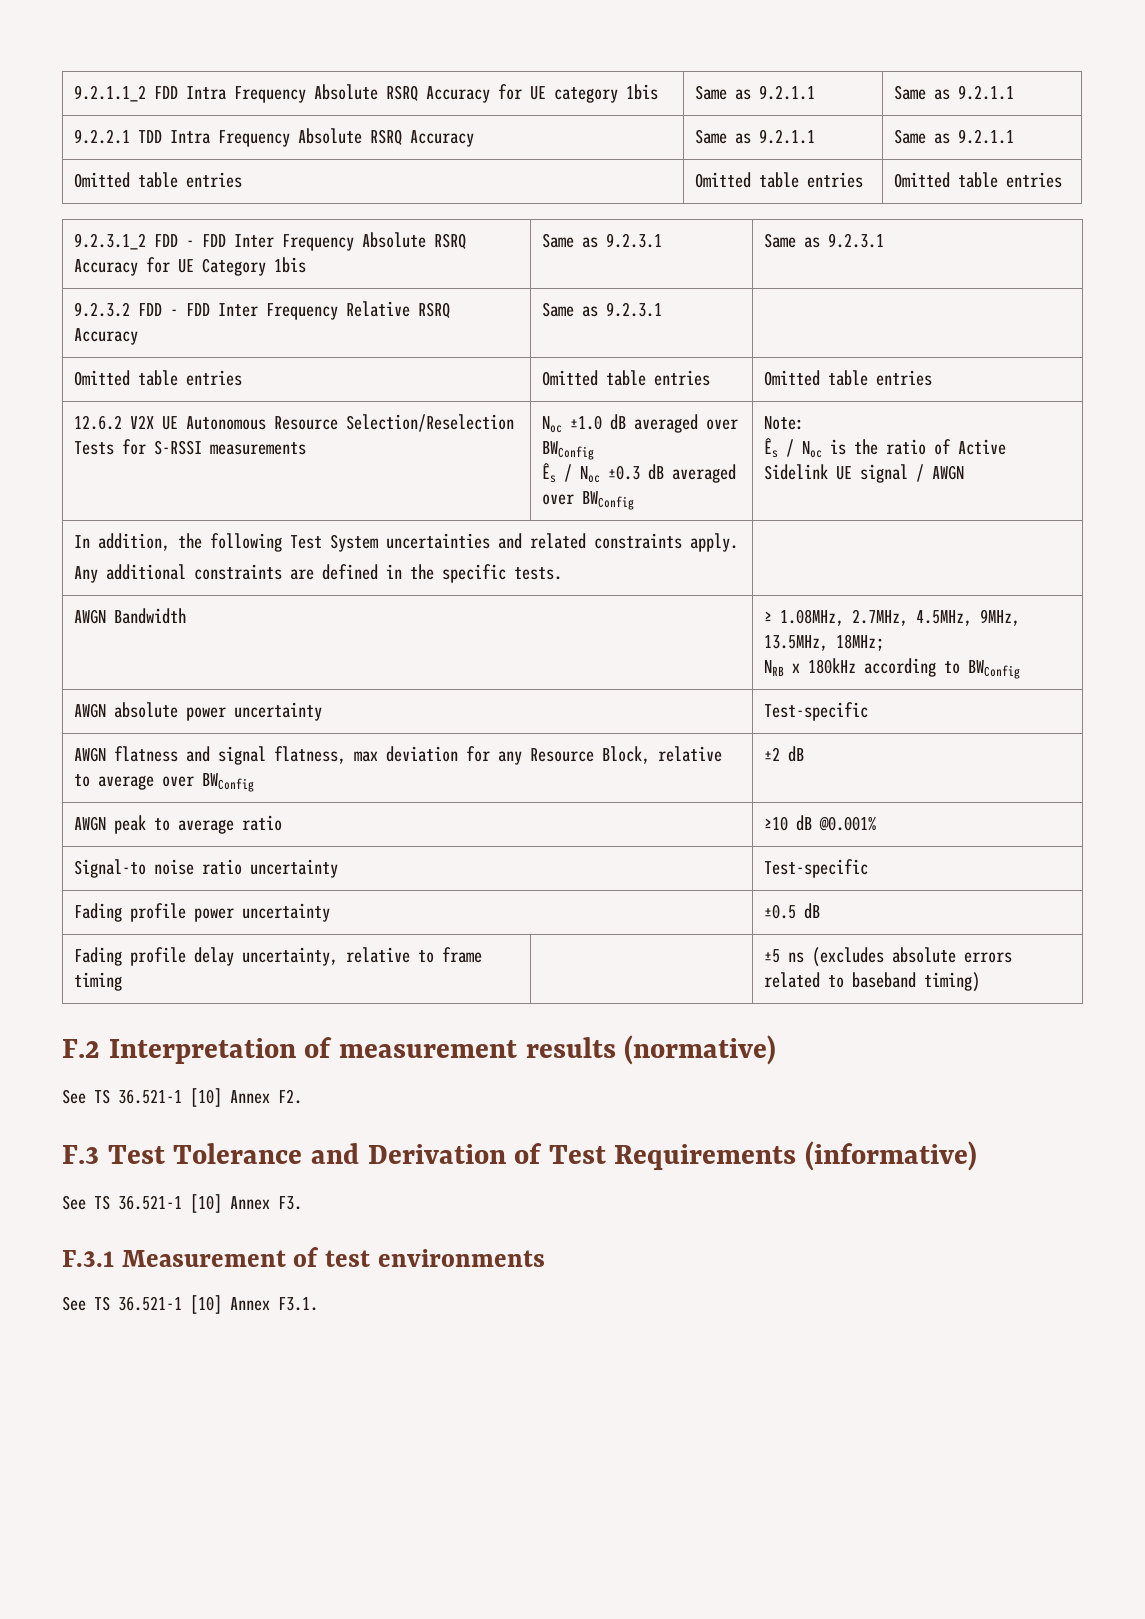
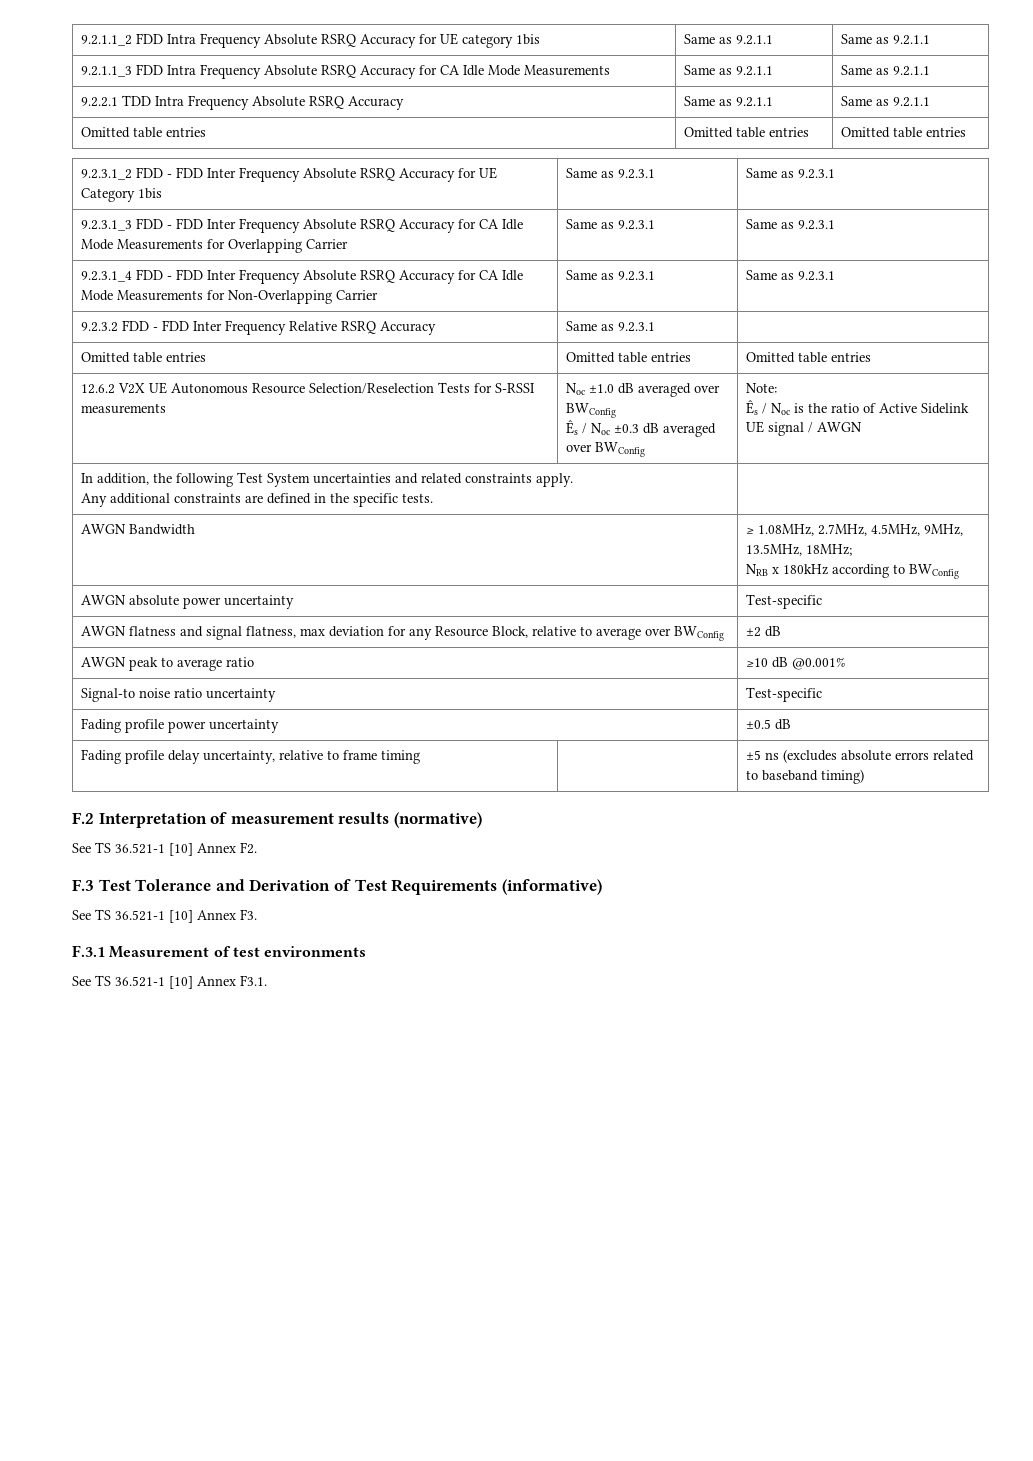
+ 9.2.1.1_3 FDD Intra Frequency Absolute RSRQ Accuracy for CA Idle Mode Measurements | Same as 9.2.1.1 | Same as 9.2.1.1
+ 9.2.3.1_3 FDD - FDD Inter Frequency Absolute RSRQ Accuracy for CA Idle Mode Measurements for Overlapping Carrier | Same as 9.2.3.1 | Same as 9.2.3.1
+ 9.2.3.1_4 FDD - FDD Inter Frequency Absolute RSRQ Accuracy for CA Idle Mode Measurements for Non-Overlapping Carrier | Same as 9.2.3.1 | Same as 9.2.3.1

